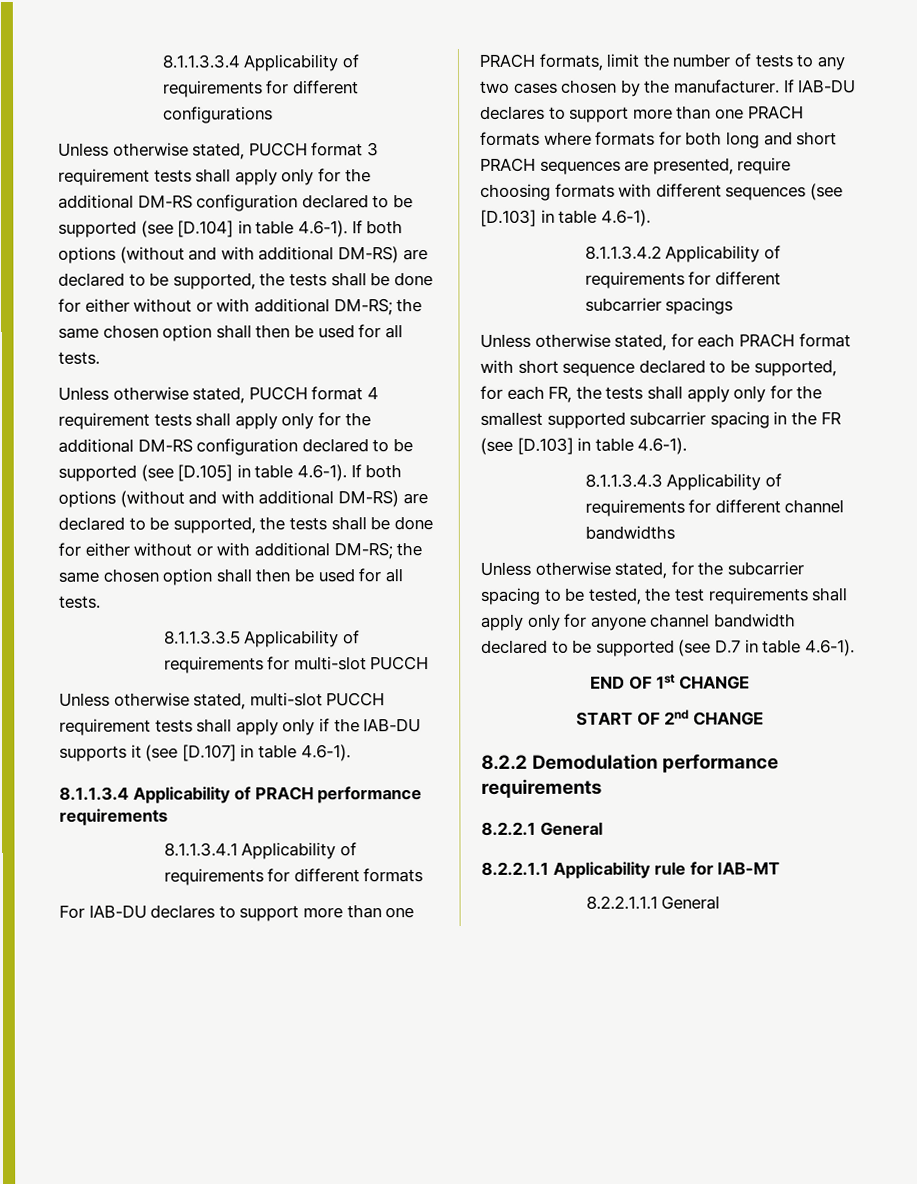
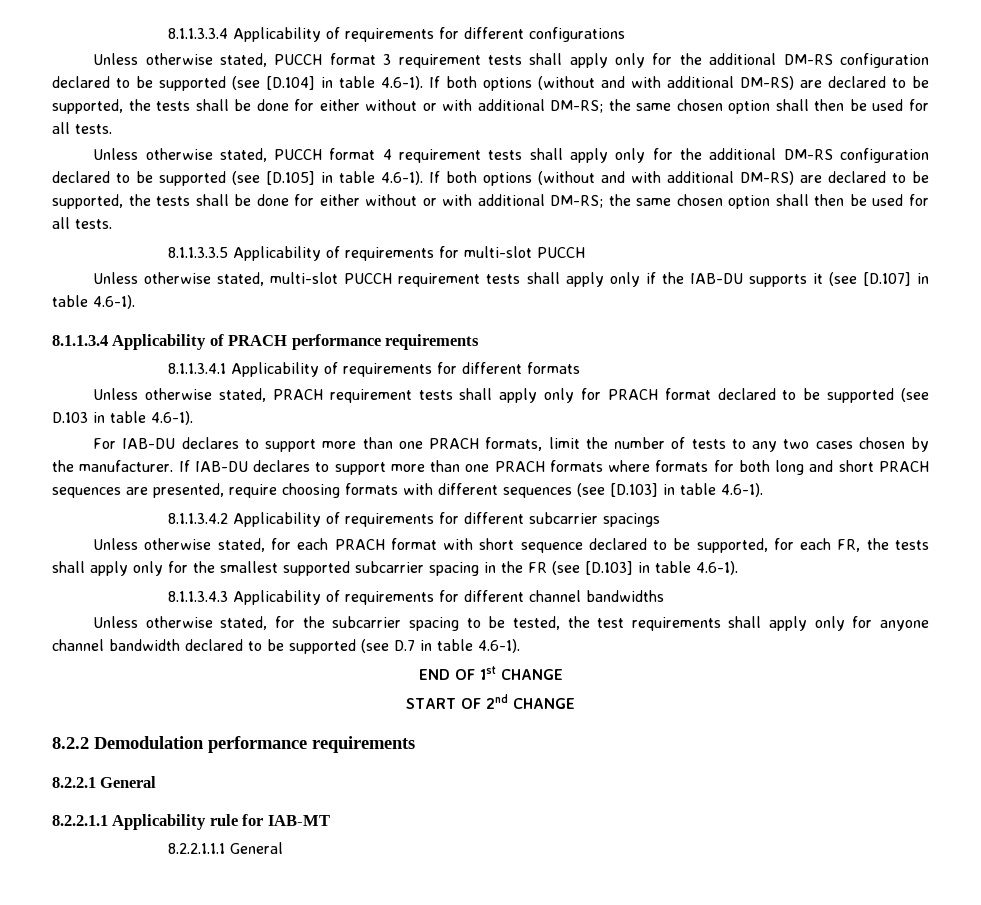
+ Unless otherwise stated, PRACH requirement tests shall apply only for PRACH format declared to be supported (see D.103 in table 4.6-1).

